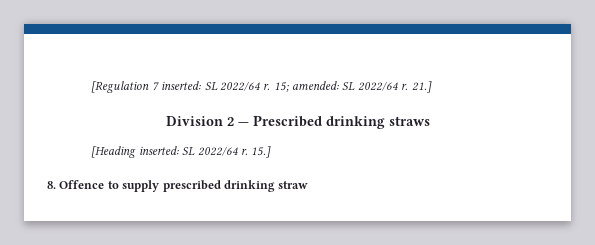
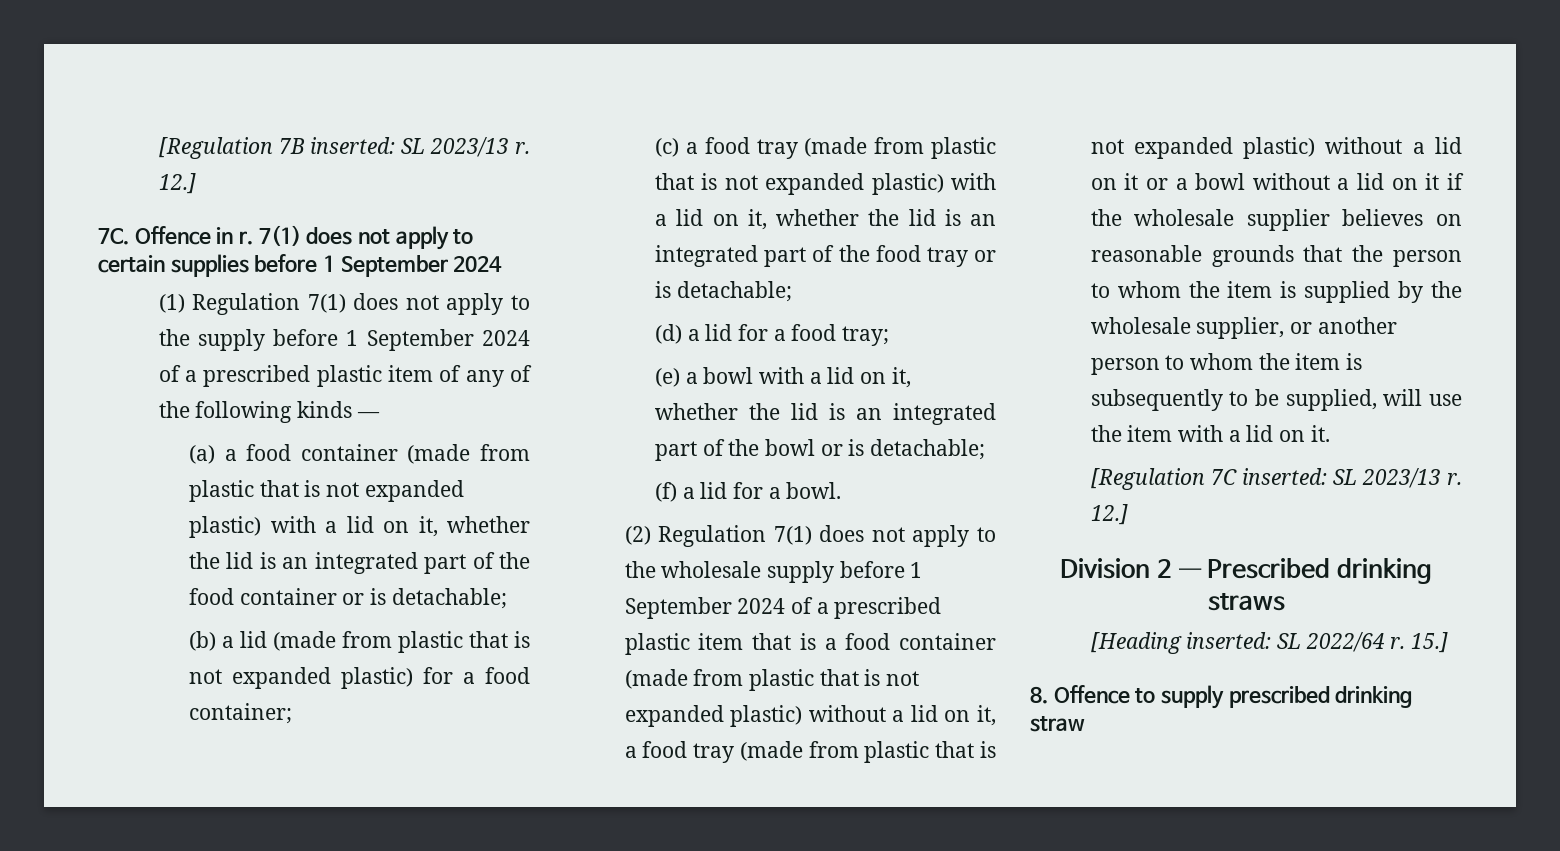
- [Regulation 7 inserted: SL 2022/64 r. 15; amended: SL 2022/64 r. 21.]
+ [Regulation 7B inserted: SL 2023/13 r. 12.]
+ 7C. Offence in r. 7(1) does not apply to certain supplies before 1 September 2024
+ (1) Regulation 7(1) does not apply to the supply before 1 September 2024 of a prescribed plastic item of any of the following kinds —
+ (a) a food container (made from plastic that is not expanded plastic) with a lid on it, whether the lid is an integrated part of the food container or is detachable;
+ (b) a lid (made from plastic that is not expanded plastic) for a food container;
+ (c) a food tray (made from plastic that is not expanded plastic) with a lid on it, whether the lid is an integrated part of the food tray or is detachable;
+ (d) a lid for a food tray;
+ (e) a bowl with a lid on it, whether the lid is an integrated part of the bowl or is detachable;
+ (f) a lid for a bowl.
+ (2) Regulation 7(1) does not apply to the wholesale supply before 1 September 2024 of a prescribed plastic item that is a food container (made from plastic that is not expanded plastic) without a lid on it, a food tray (made from plastic that is not expanded plastic) without a lid on it or a bowl without a lid on it if the wholesale supplier believes on reasonable grounds that the person to whom the item is supplied by the wholesale supplier, or another person to whom the item is subsequently to be supplied, will use the item with a lid on it.
+ [Regulation 7C inserted: SL 2023/13 r. 12.]

